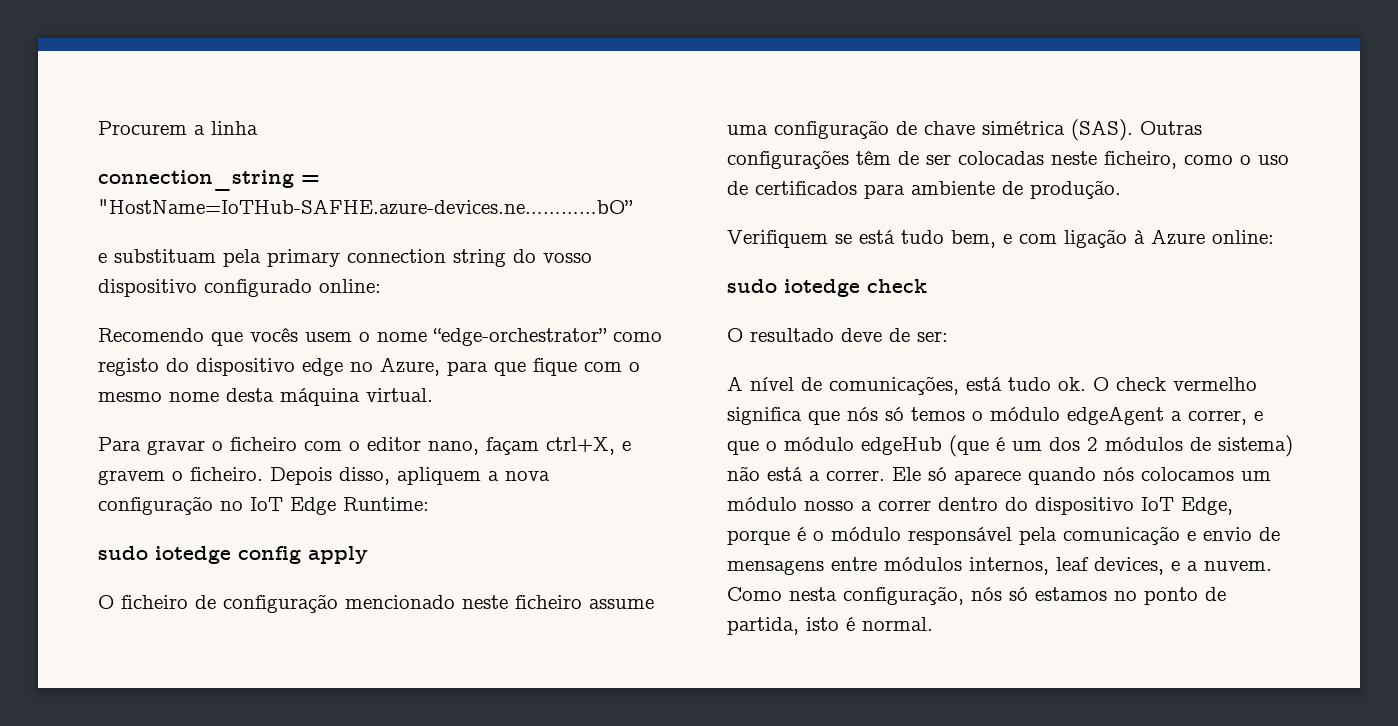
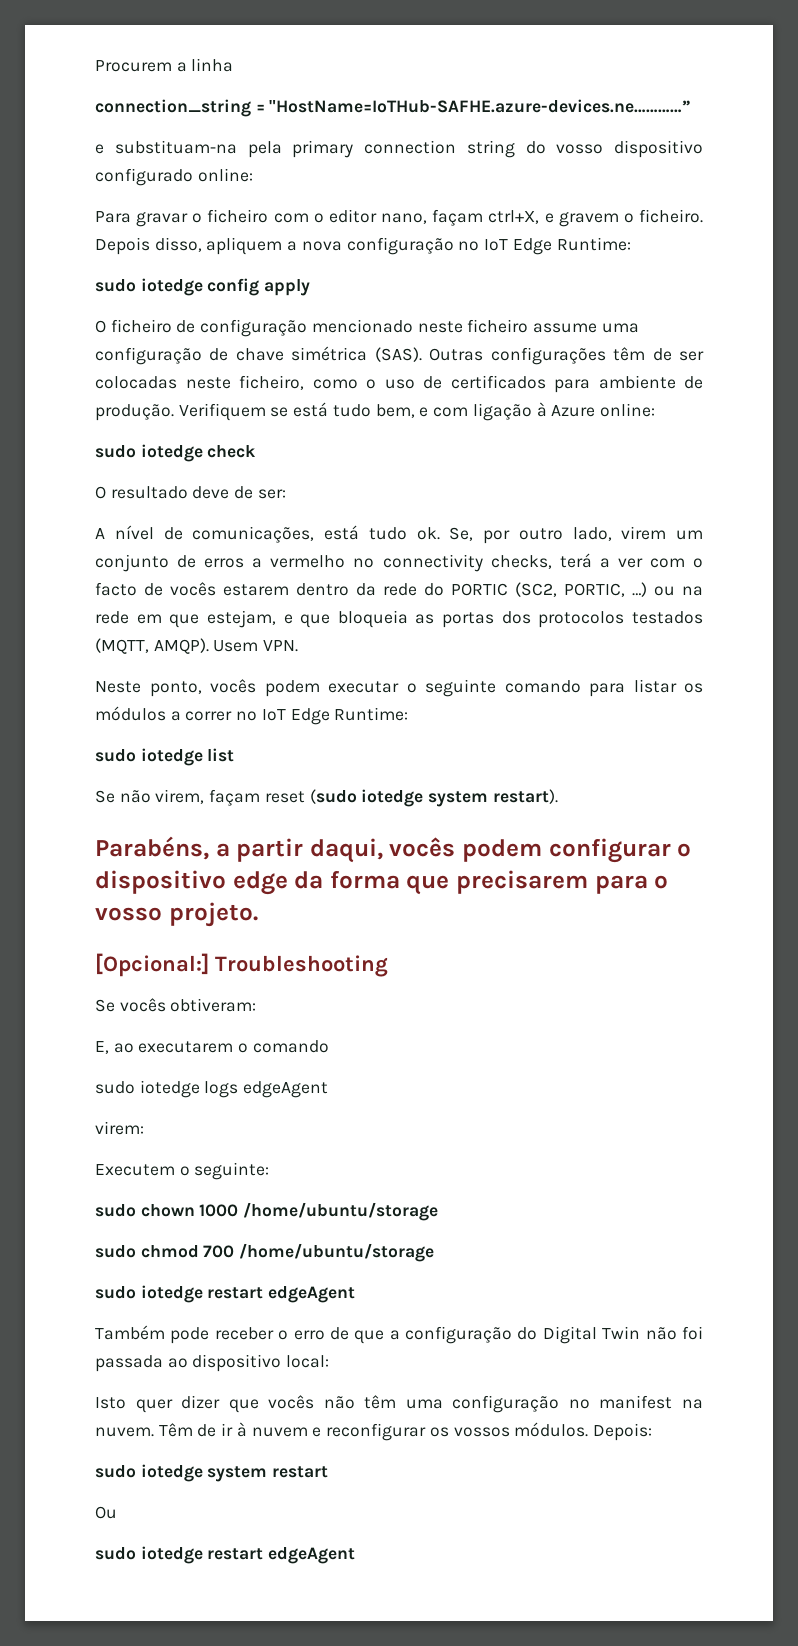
- connection_string = "HostName=IoTHub-SAFHE.azure-devices.ne…………bO”
- e substituam pela primary connection string do vosso dispositivo configurado online:
+ connection_string = "HostName=IoTHub-SAFHE.azure-devices.ne…………”
+ e substituam-na pela primary connection string do vosso dispositivo configurado online:
- Recomendo que vocês usem o nome “edge-orchestrator” como registo do dispositivo edge no Azure, para que fique com o mesmo nome desta máquina virtual.
- Outras configurações têm de ser colocadas neste ficheiro, como o uso de certificados para ambiente de produção.
- Verifiquem se está tudo bem, e com ligação à Azure online:
+ Outras configurações têm de ser colocadas neste ficheiro, como o uso de certificados para ambiente de produção. Verifiquem se está tudo bem, e com ligação à Azure online:
- O check vermelho significa que nós só temos o módulo edgeAgent a correr, e que o módulo edgeHub (que é um dos 2 módulos de sistema) não está a correr. Ele só aparece quando nós colocamos um módulo nosso a correr dentro do dispositivo IoT Edge, porque é o módulo responsável pela comunicação e envio de mensagens entre módulos internos, leaf devices, e a nuvem. Como nesta configuração, nós só estamos no ponto de partida, isto é normal.
+ Se, por outro lado, virem um conjunto de erros a vermelho no connectivity checks, terá a ver com o facto de vocês estarem dentro da rede do PORTIC (SC2, PORTIC, …) ou na rede em que estejam, e que bloqueia as portas dos protocolos testados (MQTT, AMQP). Usem VPN.
+ Neste ponto, vocês podem executar o seguinte comando para listar os módulos a correr no IoT Edge Runtime:
+ sudo iotedge list
+ Se não virem, façam reset (sudo iotedge system restart).
+ Parabéns, a partir daqui, vocês podem configurar o dispositivo edge da forma que precisarem para o vosso projeto.
+ [Opcional:] Troubleshooting
+ Se vocês obtiveram:
+ E, ao executarem o comando
+ sudo iotedge logs edgeAgent
+ virem:
+ Executem o seguinte:
+ sudo chown 1000 /home/ubuntu/storage
+ sudo chmod 700 /home/ubuntu/storage
+ sudo iotedge restart edgeAgent
+ Também pode receber o erro de que a configuração do Digital Twin não foi passada ao dispositivo local:
+ Isto quer dizer que vocês não têm uma configuração no manifest na nuvem. Têm de ir à nuvem e reconfigurar os vossos módulos. Depois:
+ sudo iotedge system restart
+ Ou
+ sudo iotedge restart edgeAgent

